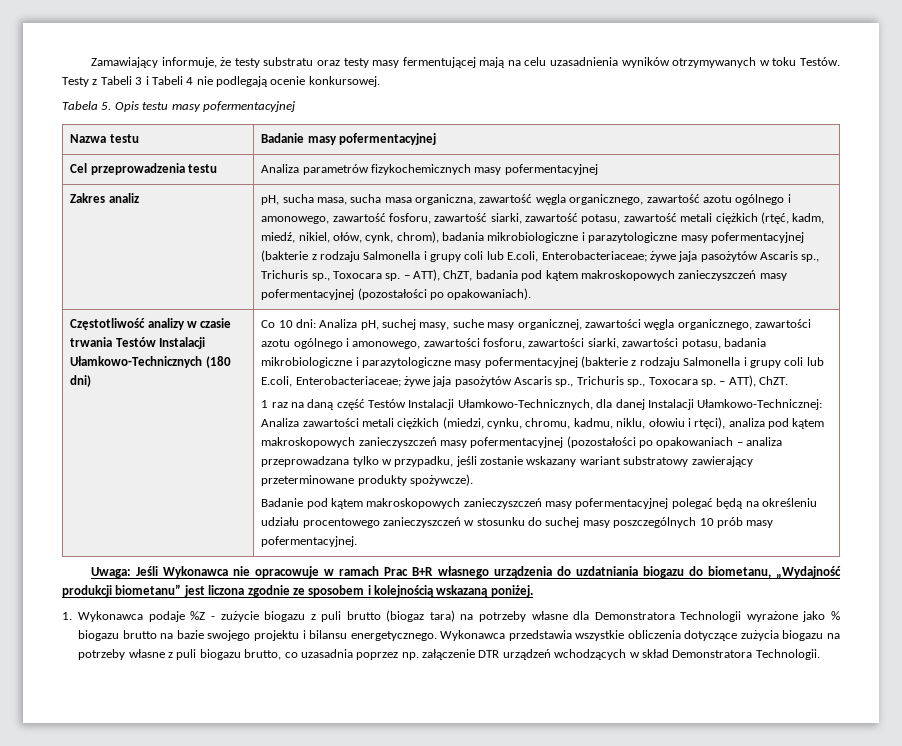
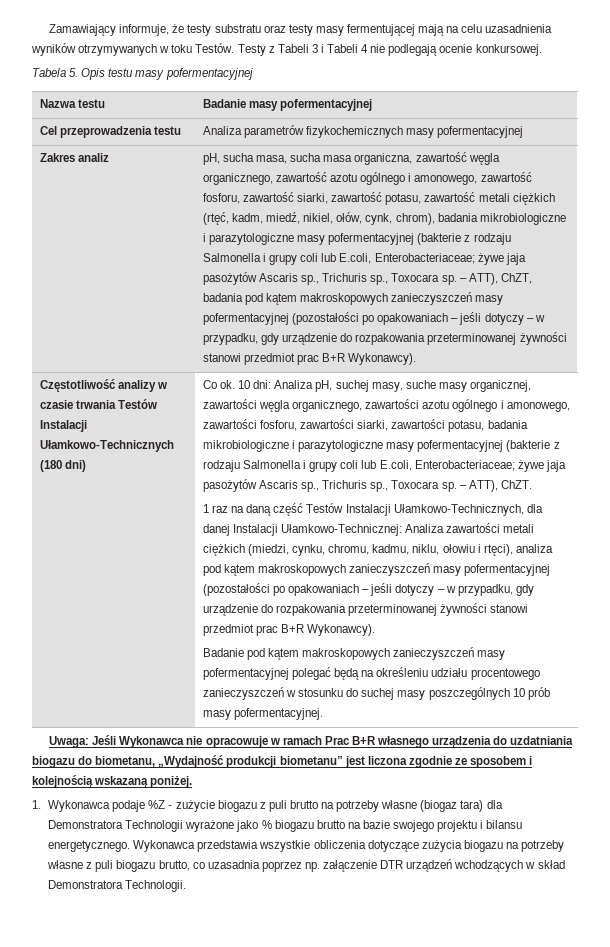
- – ATT), ChZT, badania pod kątem makroskopowych zanieczyszczeń masy pofermentacyjnej (pozostałości po opakowaniach).
+ – ATT), ChZT, badania pod kątem makroskopowych zanieczyszczeń masy pofermentacyjnej (pozostałości po opakowaniach – jeśli dotyczy – w przypadku, gdy urządzenie do rozpakowania przeterminowanej żywności stanowi przedmiot prac B+R Wykonawcy).
- Co 10 dni: Analiza pH, suchej masy, suche masy organicznej, zawartości węgla organicznego, zawartości azotu ogólnego i amonowego, zawartości fosforu, zawartości siarki, zawartości potasu, badania mikrobiologiczne i parazytologiczne masy pofermentacyjnej (bakterie z rodzaju Salmonella i grupy coli lub E.coli, Enterobacteriaceae; żywe jaja pasożytów Ascaris sp., Trichuris sp., Toxocara sp.
+ Co ok. 10 dni: Analiza pH, suchej masy, suche masy organicznej, zawartości węgla organicznego, zawartości azotu ogólnego i amonowego, zawartości fosforu, zawartości siarki, zawartości potasu, badania mikrobiologiczne i parazytologiczne masy pofermentacyjnej (bakterie z rodzaju Salmonella i grupy coli lub E.coli, Enterobacteriaceae; żywe jaja pasożytów Ascaris sp., Trichuris sp., Toxocara sp.
- 1 raz na daną część Testów Instalacji Ułamkowo-Technicznych, dla danej Instalacji Ułamkowo-Technicznej: Analiza zawartości metali ciężkich (miedzi, cynku, chromu, kadmu, niklu, ołowiu i rtęci), analiza pod kątem makroskopowych zanieczyszczeń masy pofermentacyjnej (pozostałości po opakowaniach – analiza przeprowadzana tylko w przypadku, jeśli zostanie wskazany wariant substratowy zawierający przeterminowane produkty spożywcze).
+ 1 raz na daną część Testów Instalacji Ułamkowo-Technicznych, dla danej Instalacji Ułamkowo-Technicznej: Analiza zawartości metali ciężkich (miedzi, cynku, chromu, kadmu, niklu, ołowiu i rtęci), analiza pod kątem makroskopowych zanieczyszczeń masy pofermentacyjnej (pozostałości po opakowaniach – jeśli dotyczy – w przypadku, gdy urządzenie do rozpakowania przeterminowanej żywności stanowi przedmiot prac B+R Wykonawcy).
- 1. Wykonawca podaje %Z - zużycie biogazu z puli brutto (biogaz tara) na potrzeby własne dla Demonstratora Technologii wyrażone jako % biogazu brutto na bazie swojego projektu i bilansu energetycznego.
+ 1. Wykonawca podaje %Z - zużycie biogazu z puli brutto na potrzeby własne (biogaz tara) dla Demonstratora Technologii wyrażone jako % biogazu brutto na bazie swojego projektu i bilansu energetycznego.

